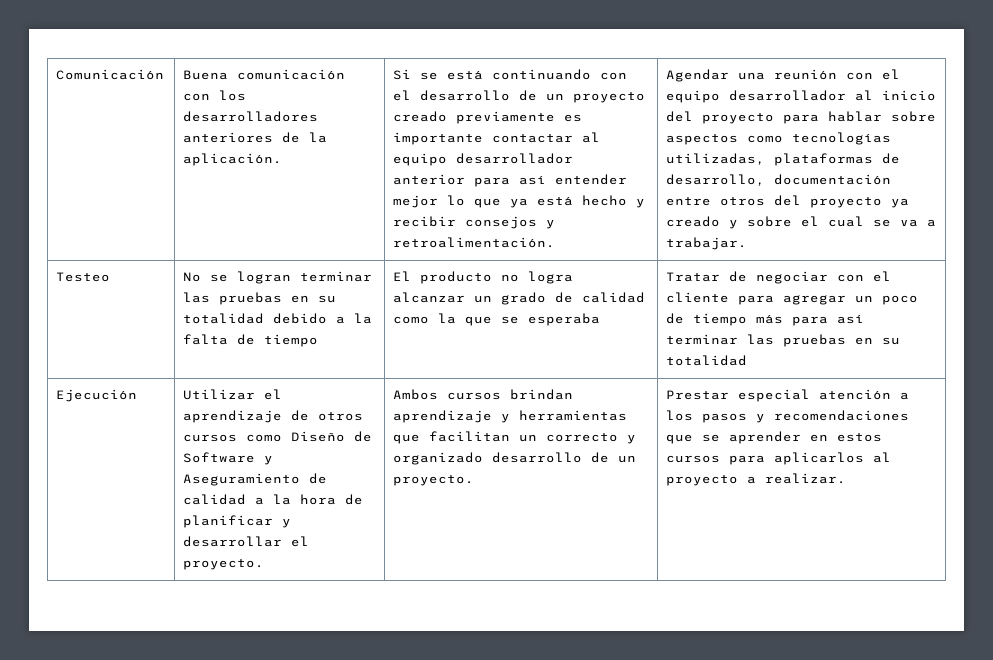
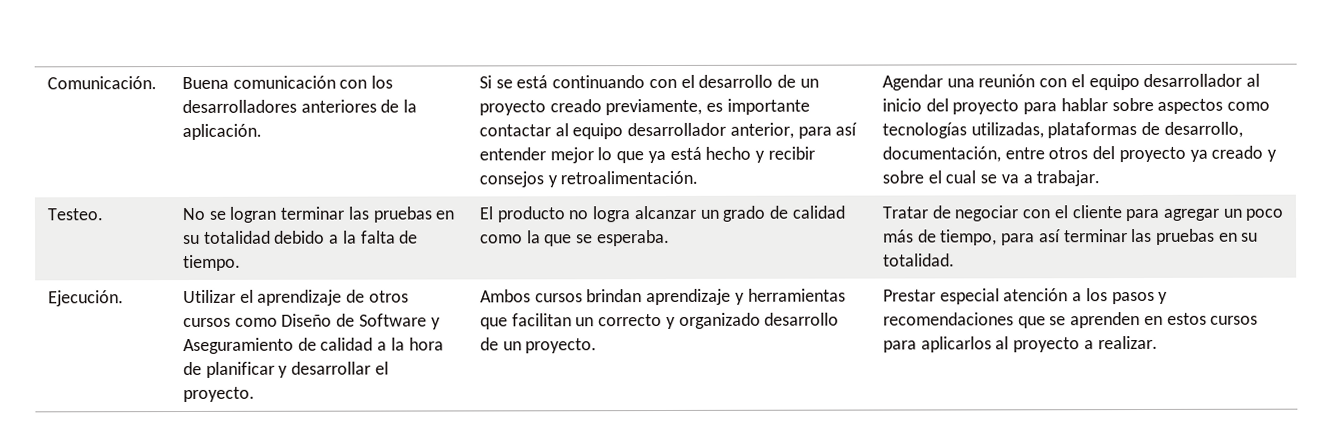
- Comunicación
+ Comunicación.
- Si se está continuando con el desarrollo de un proyecto creado previamente es importante contactar al equipo desarrollador anterior para así entender mejor lo que ya está hecho y recibir consejos y retroalimentación.
+ Si se está continuando con el desarrollo de un proyecto creado previamente, es importante contactar al equipo desarrollador anterior, para así entender mejor lo que ya está hecho y recibir consejos y retroalimentación.
- Agendar una reunión con el equipo desarrollador al inicio del proyecto para hablar sobre aspectos como tecnologías utilizadas, plataformas de desarrollo, documentación entre otros del proyecto ya creado y sobre el cual se va a trabajar.
+ Agendar una reunión con el equipo desarrollador al inicio del proyecto para hablar sobre aspectos como tecnologías utilizadas, plataformas de desarrollo, documentación, entre otros del proyecto ya creado y sobre el cual se va a trabajar.
- Testeo
+ Testeo.
- No se logran terminar las pruebas en su totalidad debido a la falta de tiempo
+ No se logran terminar las pruebas en su totalidad debido a la falta de tiempo.
- El producto no logra alcanzar un grado de calidad como la que se esperaba
+ El producto no logra alcanzar un grado de calidad como la que se esperaba.
- Tratar de negociar con el cliente para agregar un poco de tiempo más para así terminar las pruebas en su totalidad
- Ejecución
+ Tratar de negociar con el cliente para agregar un poco más de tiempo, para así terminar las pruebas en su totalidad.
+ Ejecución.
- Prestar especial atención a los pasos y recomendaciones que se aprender en estos cursos para aplicarlos al proyecto a realizar.
+ Prestar especial atención a los pasos y recomendaciones que se aprenden en estos cursos para aplicarlos al proyecto a realizar.

